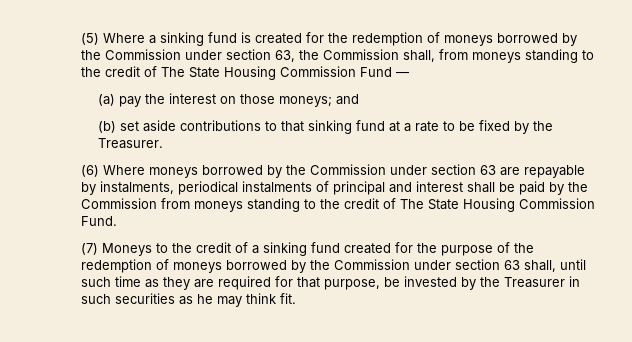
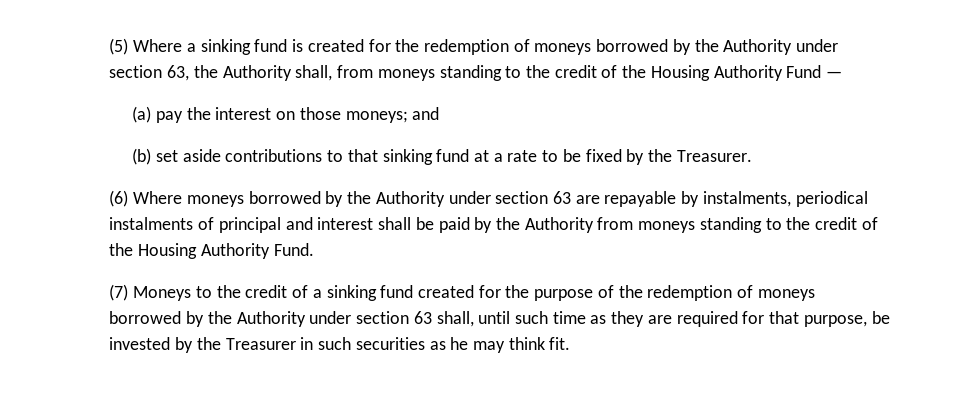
- (5) Where a sinking fund is created for the redemption of moneys borrowed by the Commission under section 63, the Commission shall, from moneys standing to the credit of The State Housing Commission Fund —
+ (5) Where a sinking fund is created for the redemption of moneys borrowed by the Authority under section 63, the Authority shall, from moneys standing to the credit of the Housing Authority Fund —
- (6) Where moneys borrowed by the Commission under section 63 are repayable by instalments, periodical instalments of principal and interest shall be paid by the Commission from moneys standing to the credit of The State Housing Commission Fund.
+ (6) Where moneys borrowed by the Authority under section 63 are repayable by instalments, periodical instalments of principal and interest shall be paid by the Authority from moneys standing to the credit of the Housing Authority Fund.
- (7) Moneys to the credit of a sinking fund created for the purpose of the redemption of moneys borrowed by the Commission under section 63 shall, until such time as they are required for that purpose, be invested by the Treasurer in such securities as he may think fit.
+ (7) Moneys to the credit of a sinking fund created for the purpose of the redemption of moneys borrowed by the Authority under section 63 shall, until such time as they are required for that purpose, be invested by the Treasurer in such securities as he may think fit.

